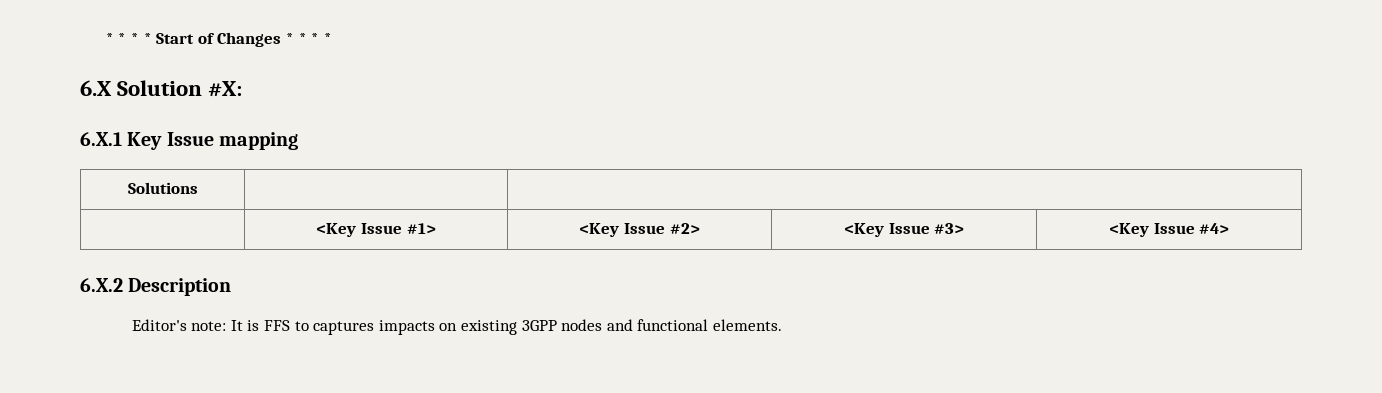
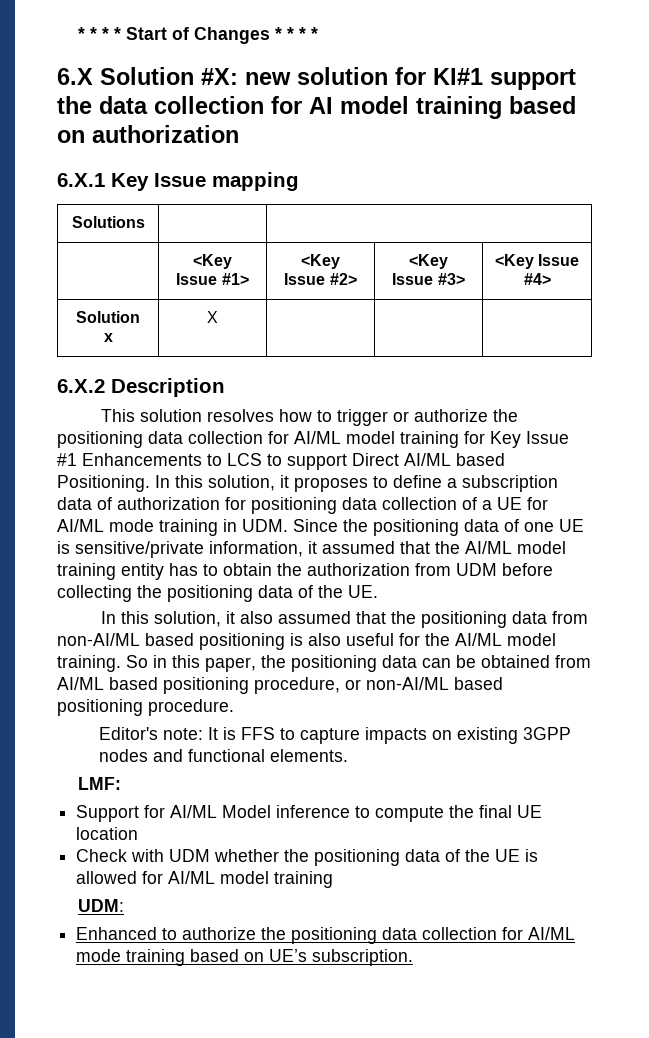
- 6.X Solution #X:
+ 6.X Solution #X: new solution for KI#1 support the data collection for AI model training based on authorization
+ Solution x | X | | |
+ This solution resolves how to trigger or authorize the positioning data collection for AI/ML model training for Key Issue #1 Enhancements to LCS to support Direct AI/ML based Positioning. In this solution, it proposes to define a subscription data of authorization for positioning data collection of a UE for AI/ML mode training in UDM. Since the positioning data of one UE is sensitive/private information, it assumed that the AI/ML model training entity has to obtain the authorization from UDM before collecting the positioning data of the UE.
+ In this solution, it also assumed that the positioning data from non-AI/ML based positioning is also useful for the AI/ML model training. So in this paper, the positioning data can be obtained from AI/ML based positioning procedure, or non-AI/ML based positioning procedure.
- Editor's note: It is FFS to captures impacts on existing 3GPP nodes and functional elements.
+ Editor's note: It is FFS to capture impacts on existing 3GPP nodes and functional elements.
+ LMF:
+ Support for AI/ML Model inference to compute the final UE location
+ Check with UDM whether the positioning data of the UE is allowed for AI/ML model training
+ UDM:
+ Enhanced to authorize the positioning data collection for AI/ML mode training based on UE’s subscription.

